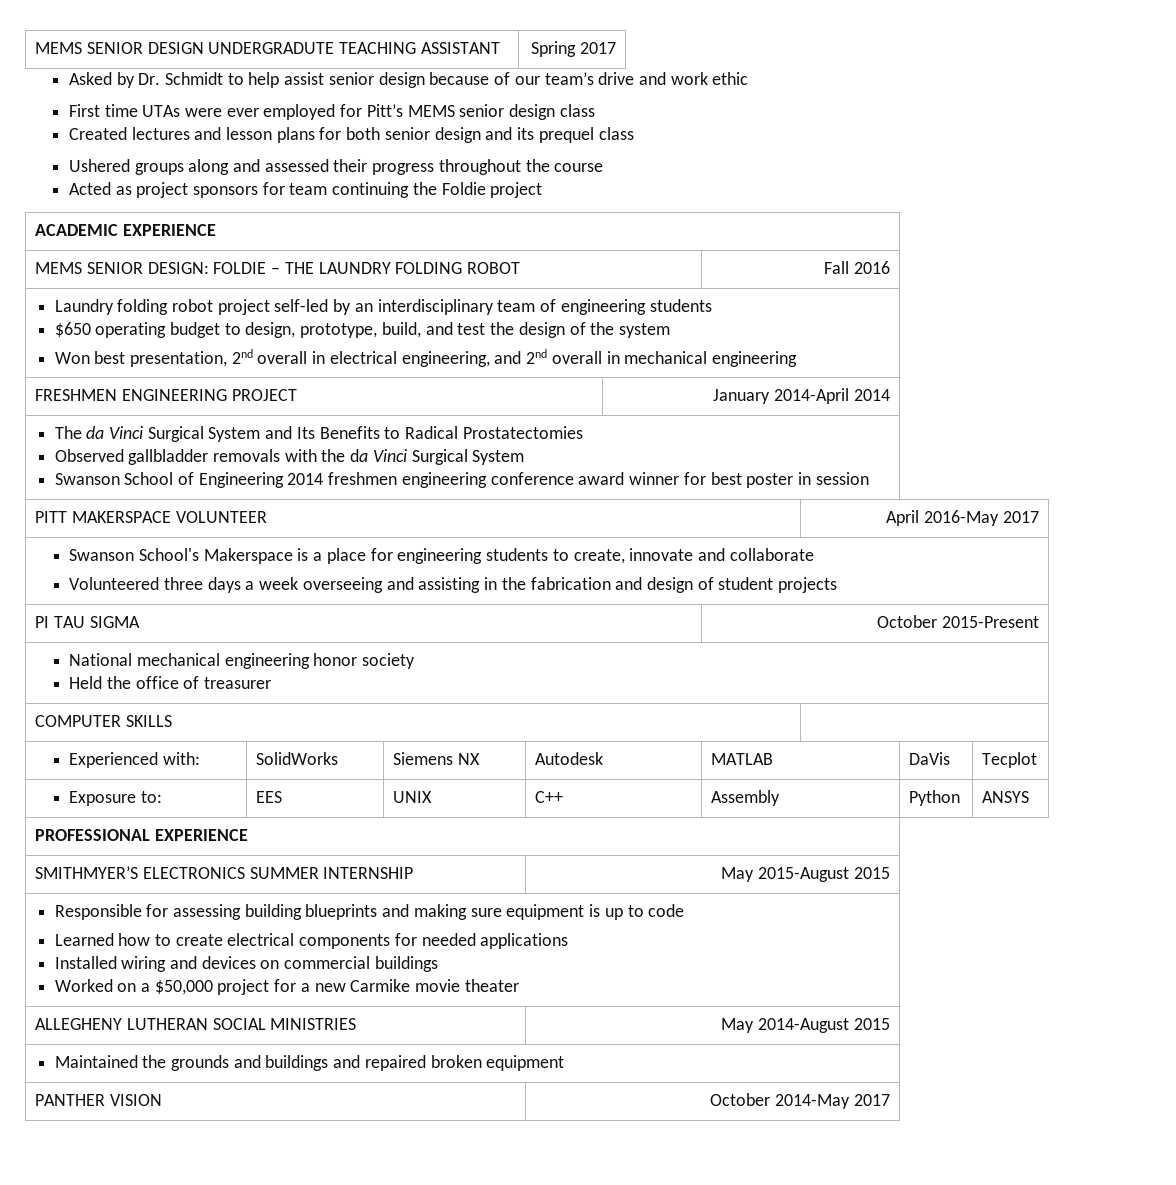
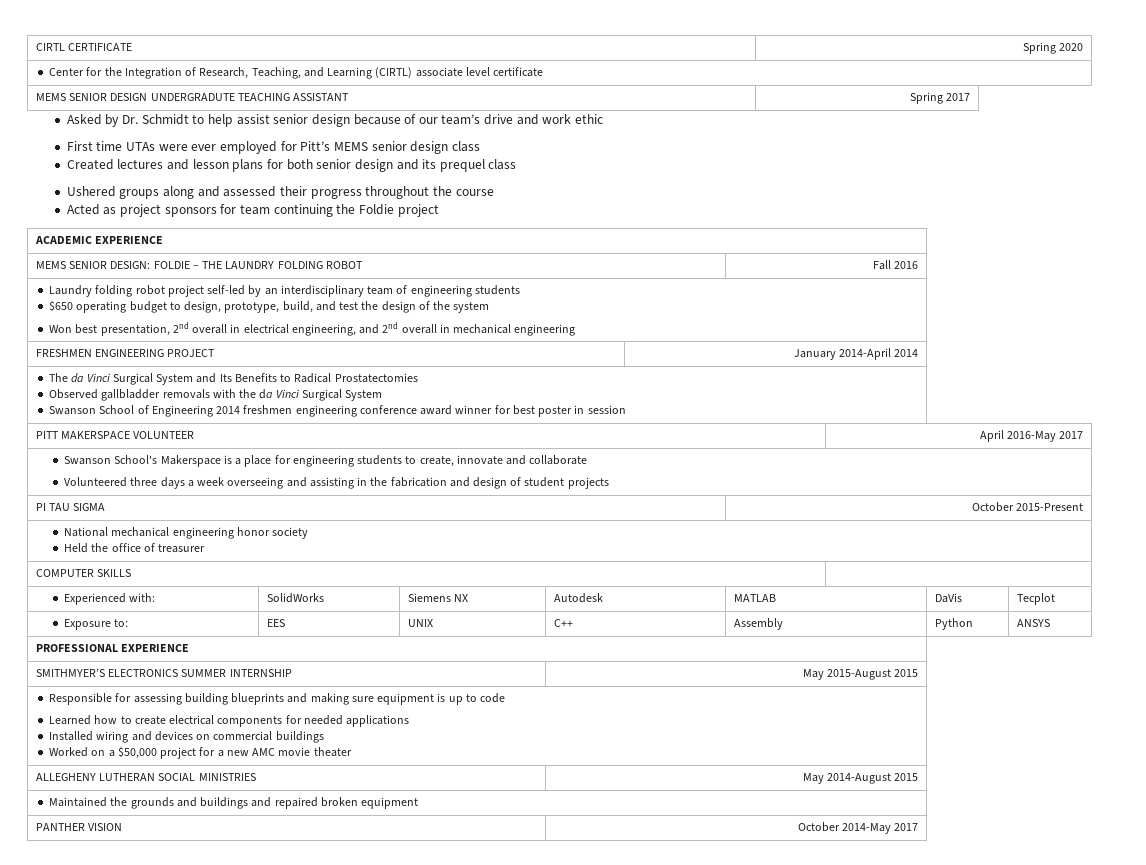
+ CIRTL CERTIFICATE | Spring 2020
+ Center for the Integration of Research, Teaching, and Learning (CIRTL) associate level certificate
  Responsible for assessing building blueprints and making sure equipment is up to code
  Learned how to create electrical components for needed applications
  Installed wiring and devices on commercial buildings
- Worked on a $50,000 project for a new Carmike movie theater
+ Worked on a $50,000 project for a new AMC movie theater

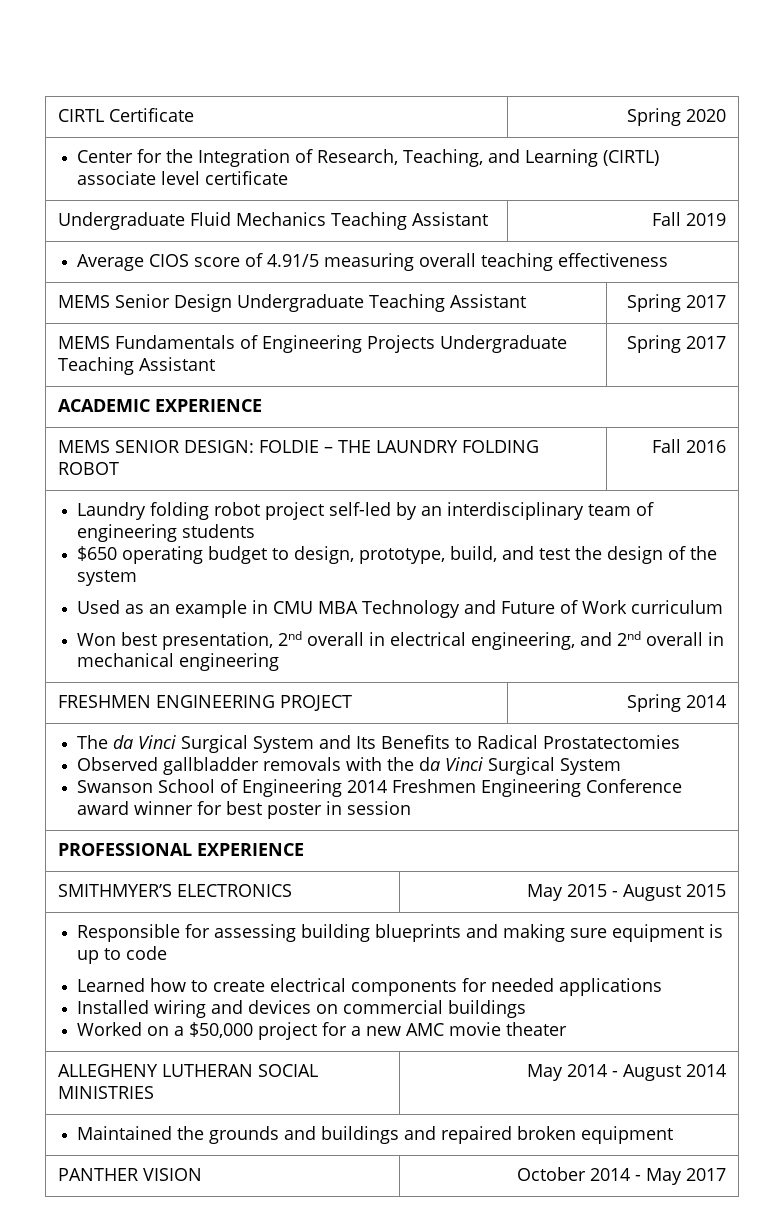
- CIRTL CERTIFICATE | Spring 2020
+ CIRTL Certificate | Spring 2020
- MEMS SENIOR DESIGN UNDERGRADUTE TEACHING ASSISTANT | Spring 2017
- Asked by Dr. Schmidt to help assist senior design because of our team’s drive and work ethic
- First time UTAs were ever employed for Pitt’s MEMS senior design class
- Created lectures and lesson plans for both senior design and its prequel class
- Ushered groups along and assessed their progress throughout the course
- Acted as project sponsors for team continuing the Foldie project
+ Undergraduate Fluid Mechanics Teaching Assistant | Fall 2019
+ Average CIOS score of 4.91/5 measuring overall teaching effectiveness
+ MEMS Senior Design Undergraduate Teaching Assistant | Spring 2017
+ MEMS Fundamentals of Engineering Projects Undergraduate Teaching Assistant | Spring 2017
+ Used as an example in CMU MBA Technology and Future of Work curriculum
- FRESHMEN ENGINEERING PROJECT | January 2014-April 2014
+ FRESHMEN ENGINEERING PROJECT | Spring 2014
  The da Vinci Surgical System and Its Benefits to Radical Prostatectomies
  Observed gallbladder removals with the da Vinci Surgical System
- Swanson School of Engineering 2014 freshmen engineering conference award winner for best poster in session
+ Swanson School of Engineering 2014 Freshmen Engineering Conference award winner for best poster in session
- PITT MAKERSPACE VOLUNTEER | April 2016-May 2017
- Swanson School's Makerspace is a place for engineering students to create, innovate and collaborate
- Volunteered three days a week overseeing and assisting in the fabrication and design of student projects
- PI TAU SIGMA | October 2015-Present
- National mechanical engineering honor society
- Held the office of treasurer
- COMPUTER SKILLS |
- Experienced with: | SolidWorks | Siemens NX | Autodesk | MATLAB | DaVis | Tecplot
- Exposure to: | EES | UNIX | C++ | Assembly | Python | ANSYS
- SMITHMYER’S ELECTRONICS SUMMER INTERNSHIP | May 2015-August 2015
+ SMITHMYER’S ELECTRONICS | May 2015 - August 2015
- ALLEGHENY LUTHERAN SOCIAL MINISTRIES | May 2014-August 2015
+ ALLEGHENY LUTHERAN SOCIAL MINISTRIES | May 2014 - August 2014
- PANTHER VISION | October 2014-May 2017
+ PANTHER VISION | October 2014 - May 2017

